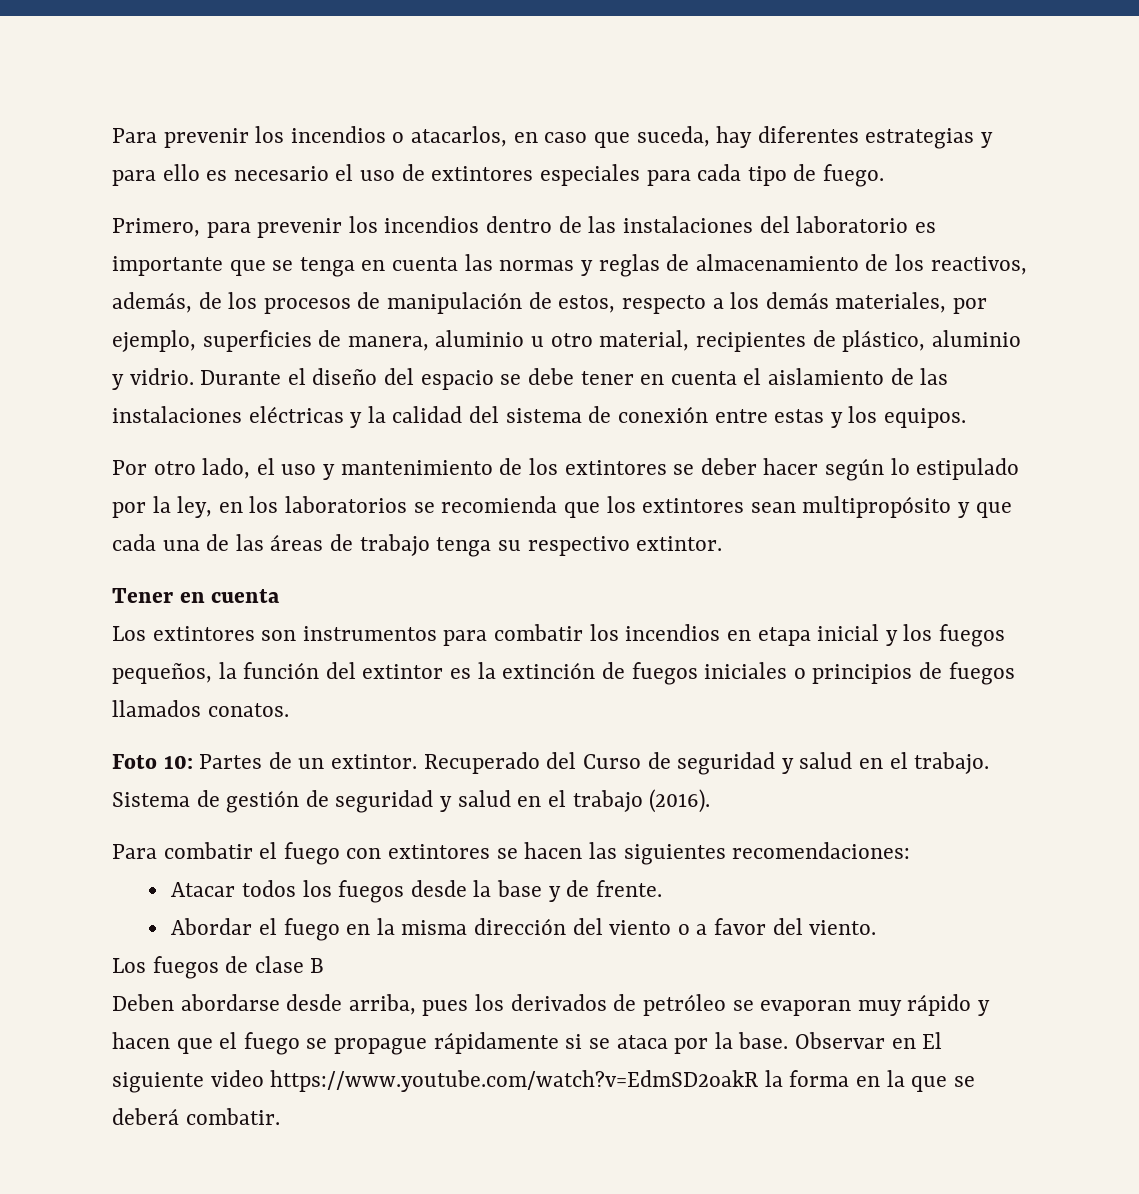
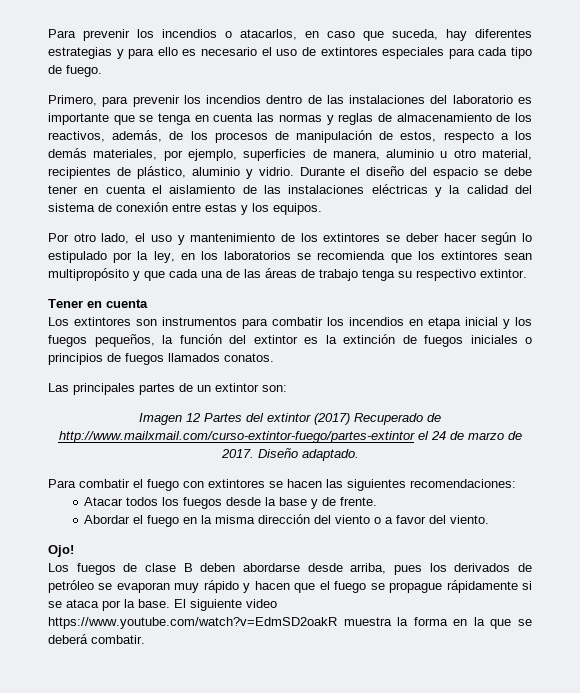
- Foto 10: Partes de un extintor. Recuperado del Curso de seguridad y salud en el trabajo. Sistema de gestión de seguridad y salud en el trabajo (2016).
+ Las principales partes de un extintor son:
+ Imagen 12 Partes del extintor (2017) Recuperado de http://www.mailxmail.com/curso-extintor-fuego/partes-extintor el 24 de marzo de 2017. Diseño adaptado.
+ Ojo!
- Los fuegos de clase B
- Deben abordarse desde arriba, pues los derivados de petróleo se evaporan muy rápido y hacen que el fuego se propague rápidamente si se ataca por la base.
+ Los fuegos de clase B deben abordarse desde arriba, pues los derivados de petróleo se evaporan muy rápido y hacen que el fuego se propague rápidamente si se ataca por la base.
- Observar en El siguiente video https://www.youtube.com/watch?v=EdmSD2oakR la forma en la que se deberá combatir.
+ El siguiente video https://www.youtube.com/watch?v=EdmSD2oakR muestra la forma en la que se deberá combatir.

